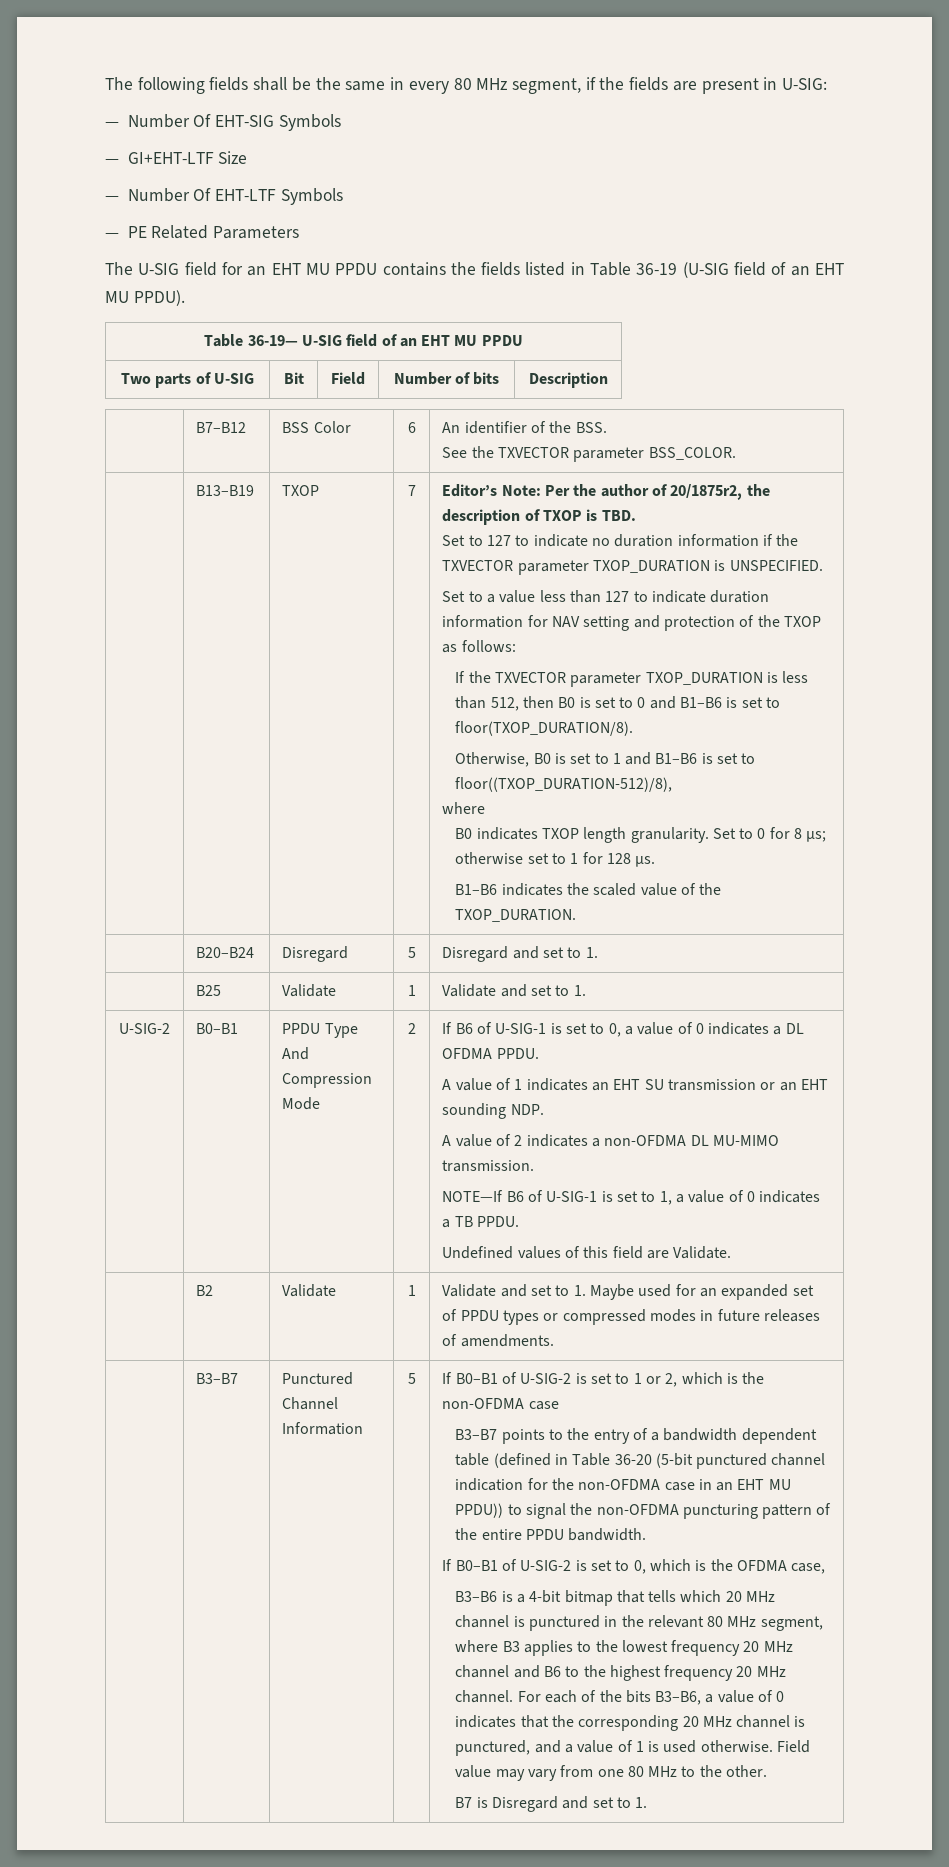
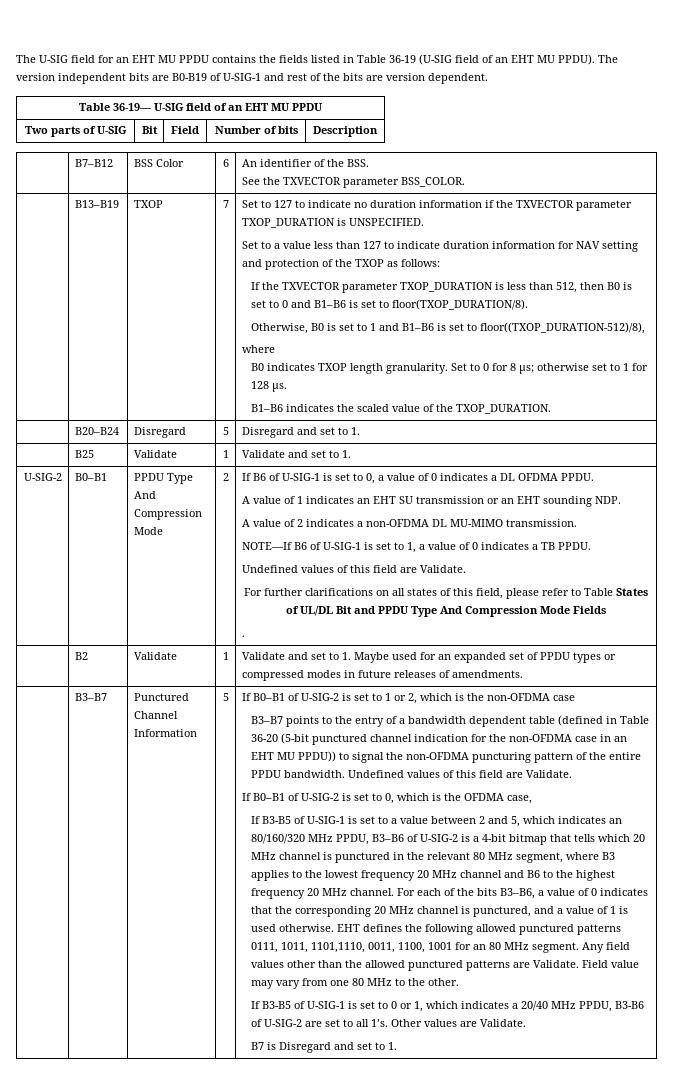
- The following fields shall be the same in every 80 MHz segment, if the fields are present in U-SIG:
- — Number Of EHT-SIG Symbols
- — GI+EHT-LTF Size
- — Number Of EHT-LTF Symbols
- — PE Related Parameters
- The U-SIG field for an EHT MU PPDU contains the fields listed in Table 36-19 (U-SIG field of an EHT MU PPDU).
+ The U-SIG field for an EHT MU PPDU contains the fields listed in Table 36-19 (U-SIG field of an EHT MU PPDU). The version independent bits are B0-B19 of U-SIG-1 and rest of the bits are version dependent.
- Editor’s Note: Per the author of 20/1875r2, the description of TXOP is TBD.
+ For further clarifications on all states of this field, please refer to Table States of UL/DL Bit and PPDU Type And Compression Mode Fields
+ .
- B3–B7 points to the entry of a bandwidth dependent table (defined in Table 36-20 (5-bit punctured channel indication for the non-OFDMA case in an EHT MU PPDU)) to signal the non-OFDMA puncturing pattern of the entire PPDU bandwidth.
+ B3–B7 points to the entry of a bandwidth dependent table (defined in Table 36-20 (5-bit punctured channel indication for the non-OFDMA case in an EHT MU PPDU)) to signal the non-OFDMA puncturing pattern of the entire PPDU bandwidth. Undefined values of this field are Validate.
- B3–B6 is a 4-bit bitmap that tells which 20 MHz channel is punctured in the relevant 80 MHz segment, where B3 applies to the lowest frequency 20 MHz channel and B6 to the highest frequency 20 MHz channel.
+ If B3-B5 of U-SIG-1 is set to a value between 2 and 5, which indicates an 80/160/320 MHz PPDU, B3–B6 of U-SIG-2 is a 4-bit bitmap that tells which 20 MHz channel is punctured in the relevant 80 MHz segment, where B3 applies to the lowest frequency 20 MHz channel and B6 to the highest frequency 20 MHz channel.
+ EHT defines the following allowed punctured patterns 0111, 1011, 1101,1110, 0011, 1100, 1001 for an 80 MHz segment. Any field values other than the allowed punctured patterns are Validate.
+ If B3-B5 of U-SIG-1 is set to 0 or 1, which indicates a 20/40 MHz PPDU, B3-B6 of U-SIG-2 are set to all 1’s. Other values are Validate.

